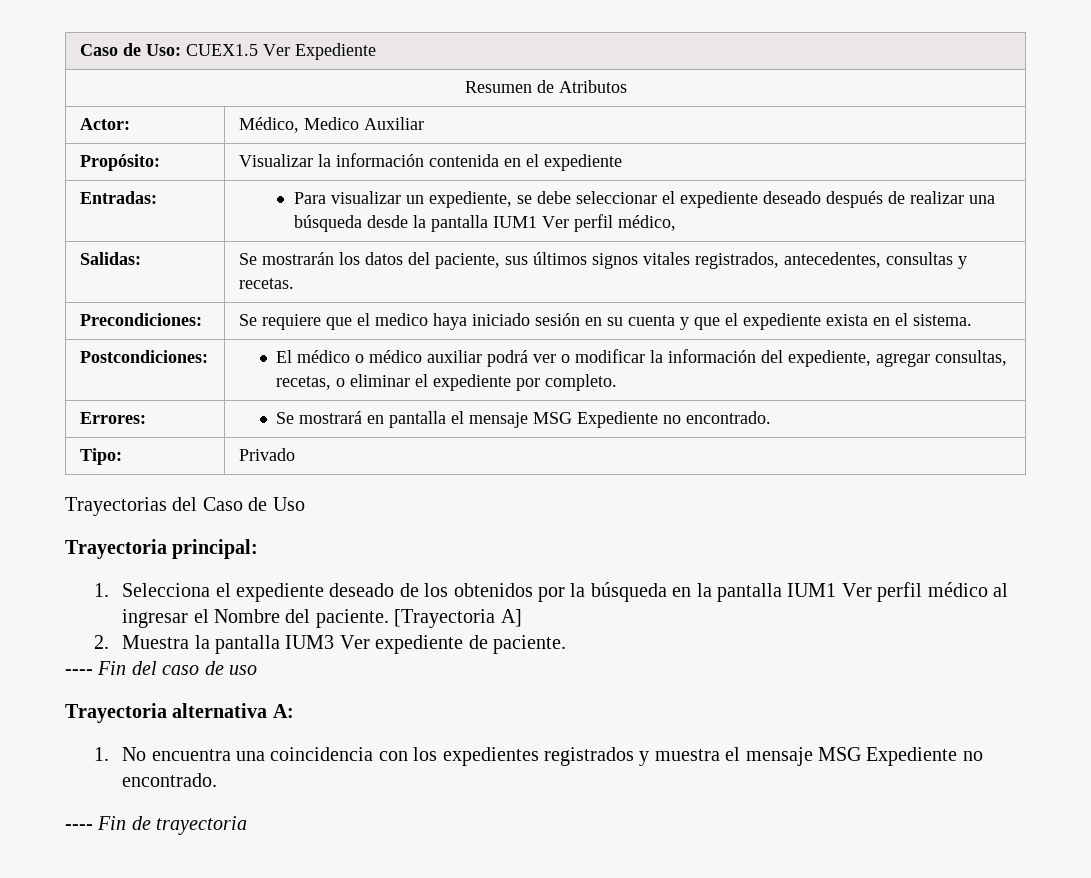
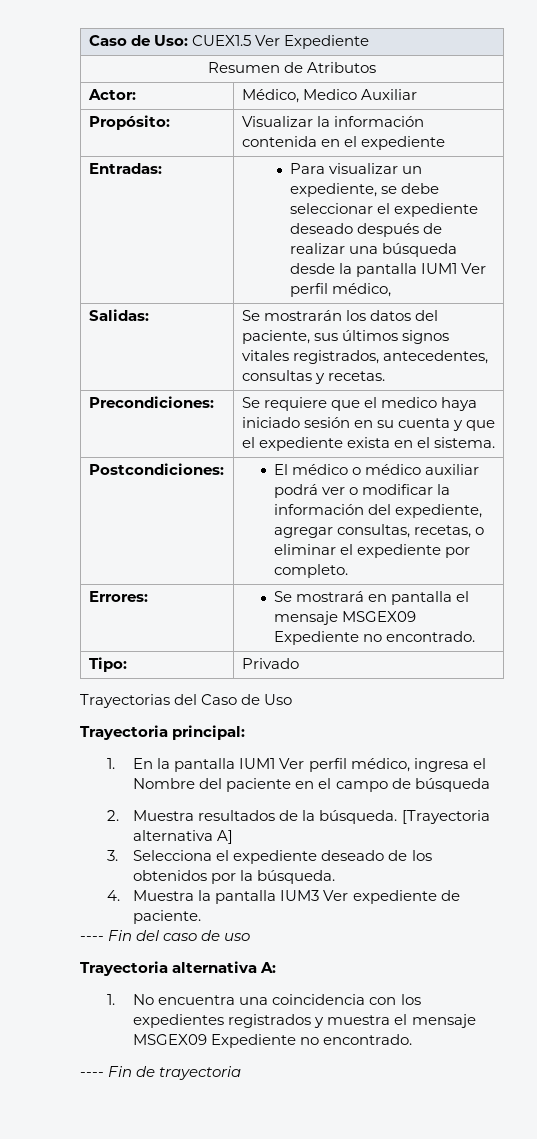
- Errores: | Se mostrará en pantalla el mensaje MSG Expediente no encontrado.
+ Errores: | Se mostrará en pantalla el mensaje MSGEX09 Expediente no encontrado.
- 1. Selecciona el expediente deseado de los obtenidos por la búsqueda en la pantalla IUM1 Ver perfil médico al ingresar el Nombre del paciente. [Trayectoria A]
- 2. Muestra la pantalla IUM3 Ver expediente de paciente.
+ 1. En la pantalla IUM1 Ver perfil médico, ingresa el Nombre del paciente en el campo de búsqueda
+ 2. Muestra resultados de la búsqueda. [Trayectoria alternativa A]
+ 3. Selecciona el expediente deseado de los obtenidos por la búsqueda.
+ 4. Muestra la pantalla IUM3 Ver expediente de paciente.
- 1. No encuentra una coincidencia con los expedientes registrados y muestra el mensaje MSG Expediente no encontrado.
+ 1. No encuentra una coincidencia con los expedientes registrados y muestra el mensaje MSGEX09 Expediente no encontrado.

